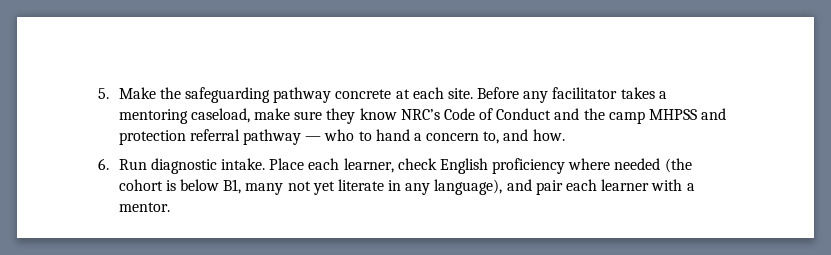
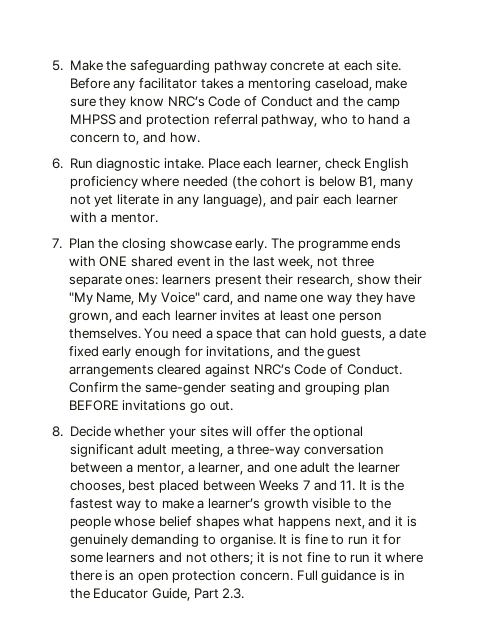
- Before any facilitator takes a mentoring caseload, make sure they know NRC’s Code of Conduct and the camp MHPSS and protection referral pathway — who to hand a concern to, and how.
+ Before any facilitator takes a mentoring caseload, make sure they know NRC’s Code of Conduct and the camp MHPSS and protection referral pathway, who to hand a concern to, and how.
+ 7. Plan the closing showcase early. The programme ends with ONE shared event in the last week, not three separate ones: learners present their research, show their "My Name, My Voice" card, and name one way they have grown, and each learner invites at least one person themselves. You need a space that can hold guests, a date fixed early enough for invitations, and the guest arrangements cleared against NRC’s Code of Conduct. Confirm the same-gender seating and grouping plan BEFORE invitations go out.
+ 8. Decide whether your sites will offer the optional significant adult meeting, a three-way conversation between a mentor, a learner, and one adult the learner chooses, best placed between Weeks 7 and 11. It is the fastest way to make a learner’s growth visible to the people whose belief shapes what happens next, and it is genuinely demanding to organise. It is fine to run it for some learners and not others; it is not fine to run it where there is an open protection concern. Full guidance is in the Educator Guide, Part 2.3.

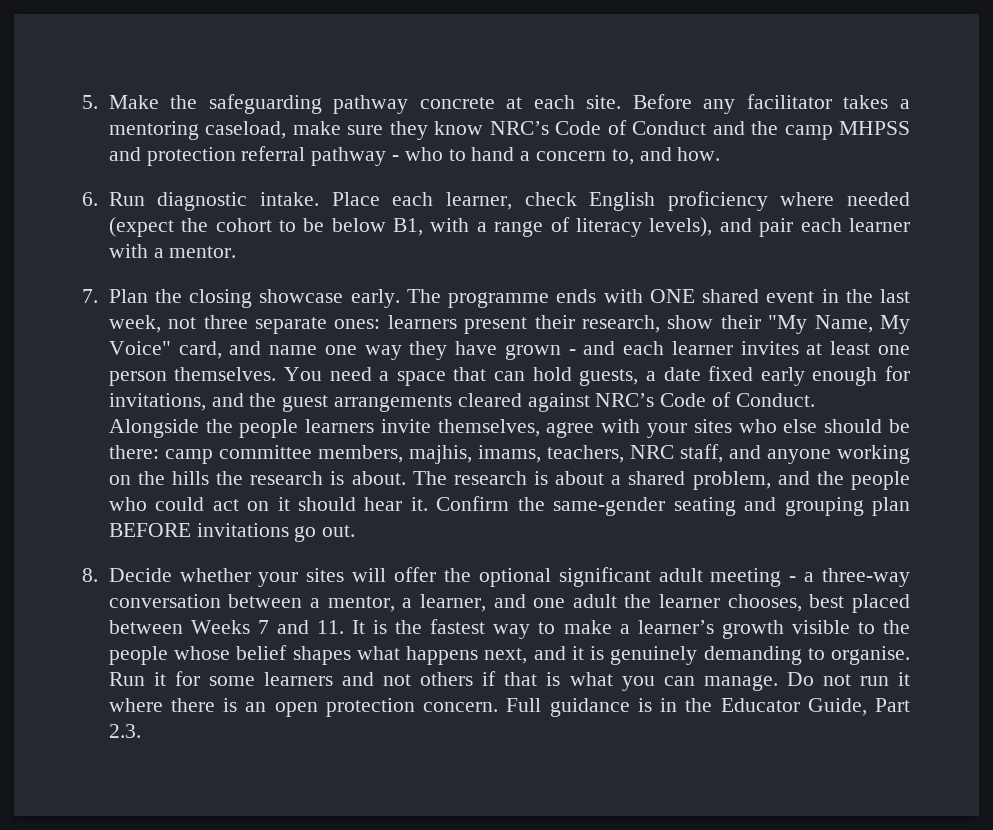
- Before any facilitator takes a mentoring caseload, make sure they know NRC’s Code of Conduct and the camp MHPSS and protection referral pathway, who to hand a concern to, and how.
+ Before any facilitator takes a mentoring caseload, make sure they know NRC’s Code of Conduct and the camp MHPSS and protection referral pathway - who to hand a concern to, and how.
- Place each learner, check English proficiency where needed (the cohort is below B1, many not yet literate in any language), and pair each learner with a mentor.
+ Place each learner, check English proficiency where needed (expect the cohort to be below B1, with a range of literacy levels), and pair each learner with a mentor.
- The programme ends with ONE shared event in the last week, not three separate ones: learners present their research, show their "My Name, My Voice" card, and name one way they have grown, and each learner invites at least one person themselves.
+ The programme ends with ONE shared event in the last week, not three separate ones: learners present their research, show their "My Name, My Voice" card, and name one way they have grown - and each learner invites at least one person themselves.
+ Alongside the people learners invite themselves, agree with your sites who else should be there: camp committee members, majhis, imams, teachers, NRC staff, and anyone working on the hills the research is about. The research is about a shared problem, and the people who could act on it should hear it.
- 8. Decide whether your sites will offer the optional significant adult meeting, a three-way conversation between a mentor, a learner, and one adult the learner chooses, best placed between Weeks 7 and 11. It is the fastest way to make a learner’s growth visible to the people whose belief shapes what happens next, and it is genuinely demanding to organise.
+ 8. Decide whether your sites will offer the optional significant adult meeting - a three-way conversation between a mentor, a learner, and one adult the learner chooses, best placed between Weeks 7 and 11. It is the fastest way to make a learner’s growth visible to the people whose belief shapes what happens next, and it is genuinely demanding to organise.
- It is fine to run it for some learners and not others; it is not fine to run it where there is an open protection concern.
+ Run it for some learners and not others if that is what you can manage. Do not run it where there is an open protection concern.

